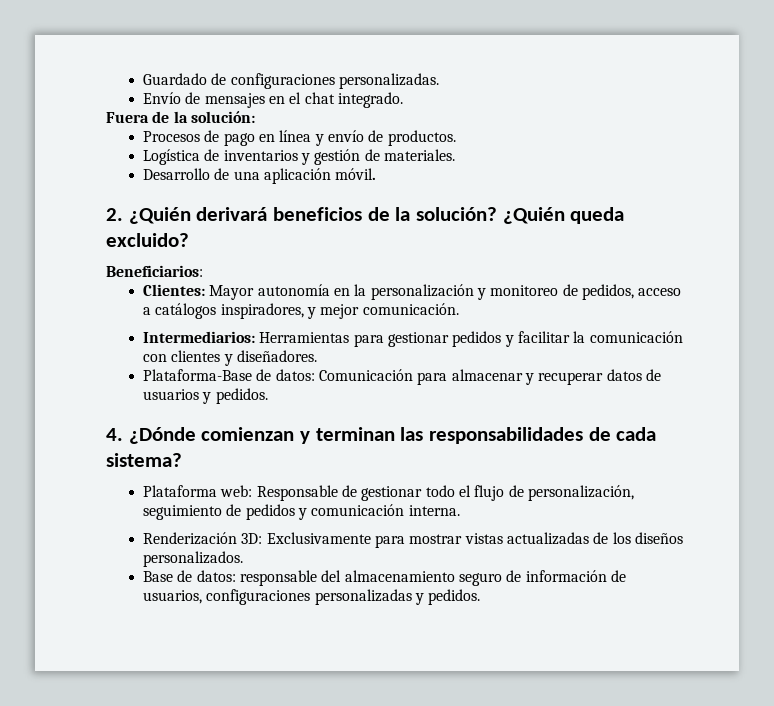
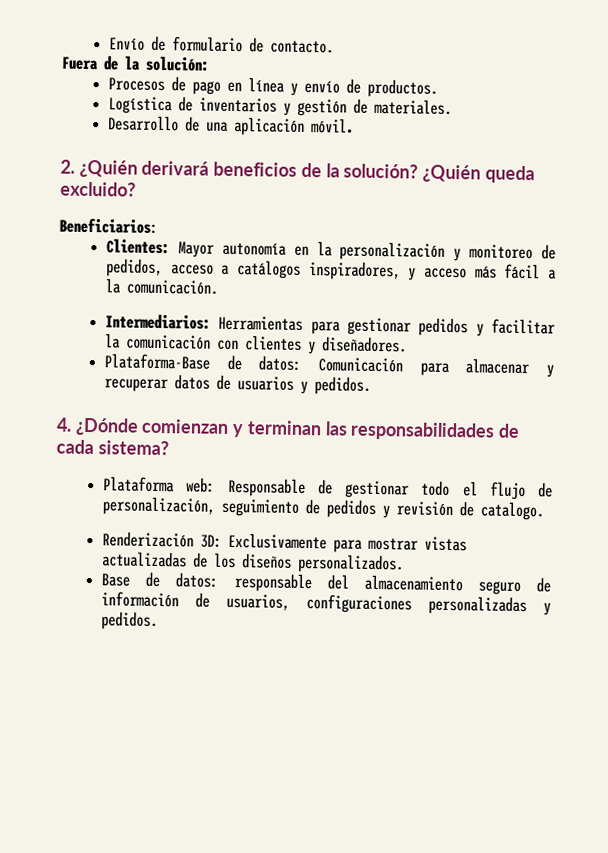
- Guardado de configuraciones personalizadas.
- Envío de mensajes en el chat integrado.
+ Envío de formulario de contacto.
- Clientes: Mayor autonomía en la personalización y monitoreo de pedidos, acceso a catálogos inspiradores, y mejor comunicación.
+ Clientes: Mayor autonomía en la personalización y monitoreo de pedidos, acceso a catálogos inspiradores, y acceso más fácil a la comunicación.
- Plataforma web: Responsable de gestionar todo el flujo de personalización, seguimiento de pedidos y comunicación interna.
+ Plataforma web: Responsable de gestionar todo el flujo de personalización, seguimiento de pedidos y revisión de catalogo.

